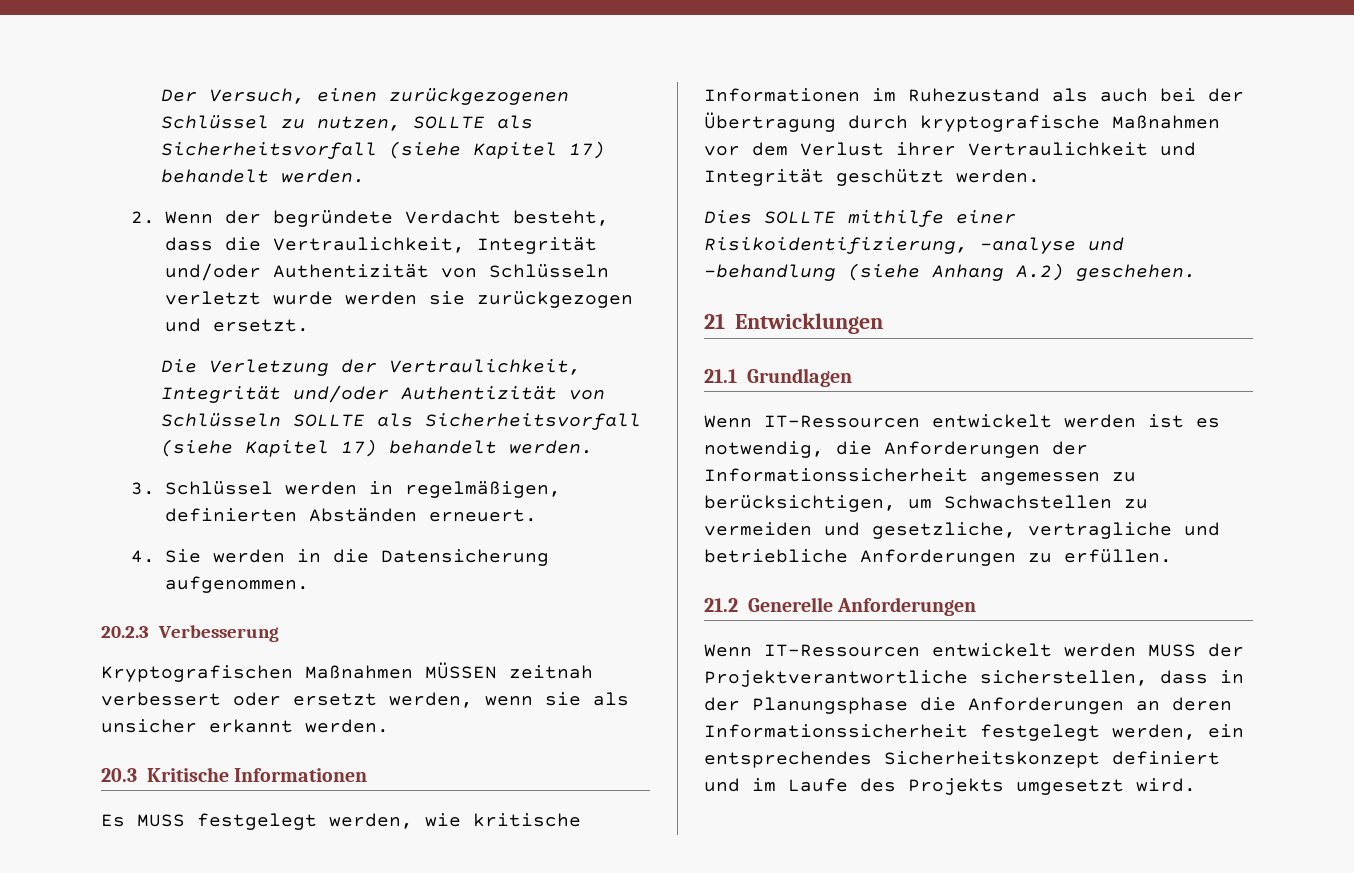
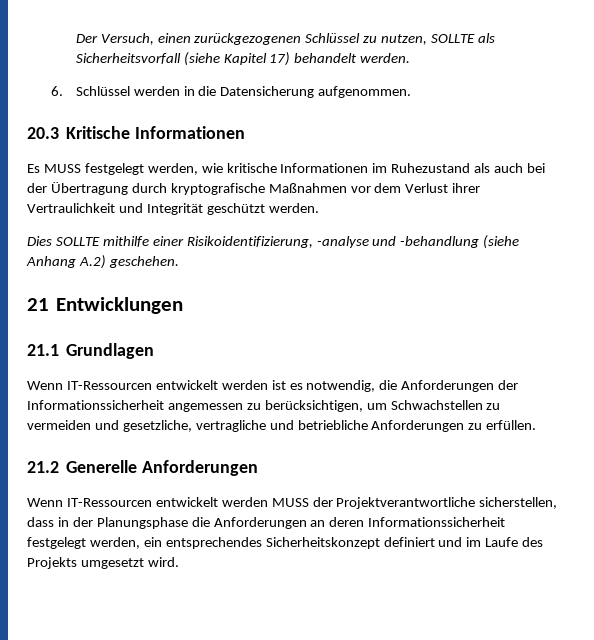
- 2. Wenn der begründete Verdacht besteht, dass die Vertraulichkeit, Integrität und/oder Authentizität von Schlüsseln verletzt wurde werden sie zurückgezogen und ersetzt.
- Die Verletzung der Vertraulichkeit, Integrität und/oder Authentizität von Schlüsseln SOLLTE als Sicherheitsvorfall (siehe Kapitel 17) behandelt werden.
- 3. Schlüssel werden in regelmäßigen, definierten Abständen erneuert.
- 4. Sie werden in die Datensicherung aufgenommen.
- 20.2.3 Verbesserung
- Kryptografischen Maßnahmen MÜSSEN zeitnah verbessert oder ersetzt werden, wenn sie als unsicher erkannt werden.
+ 6. Schlüssel werden in die Datensicherung aufgenommen.

